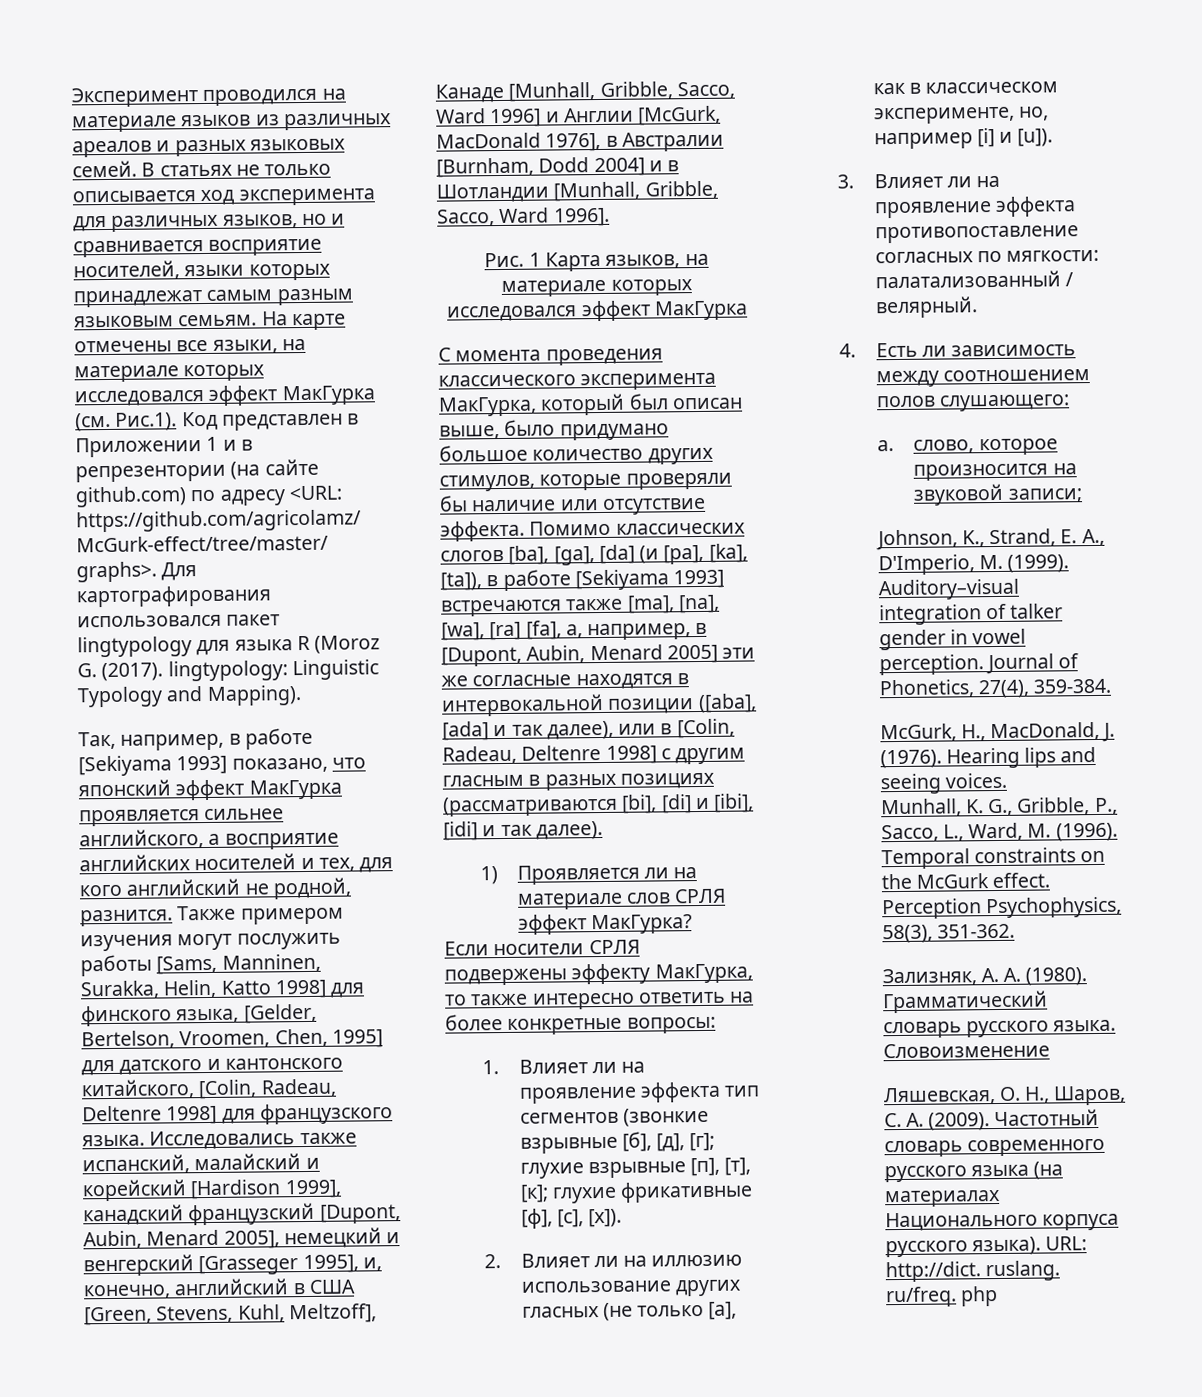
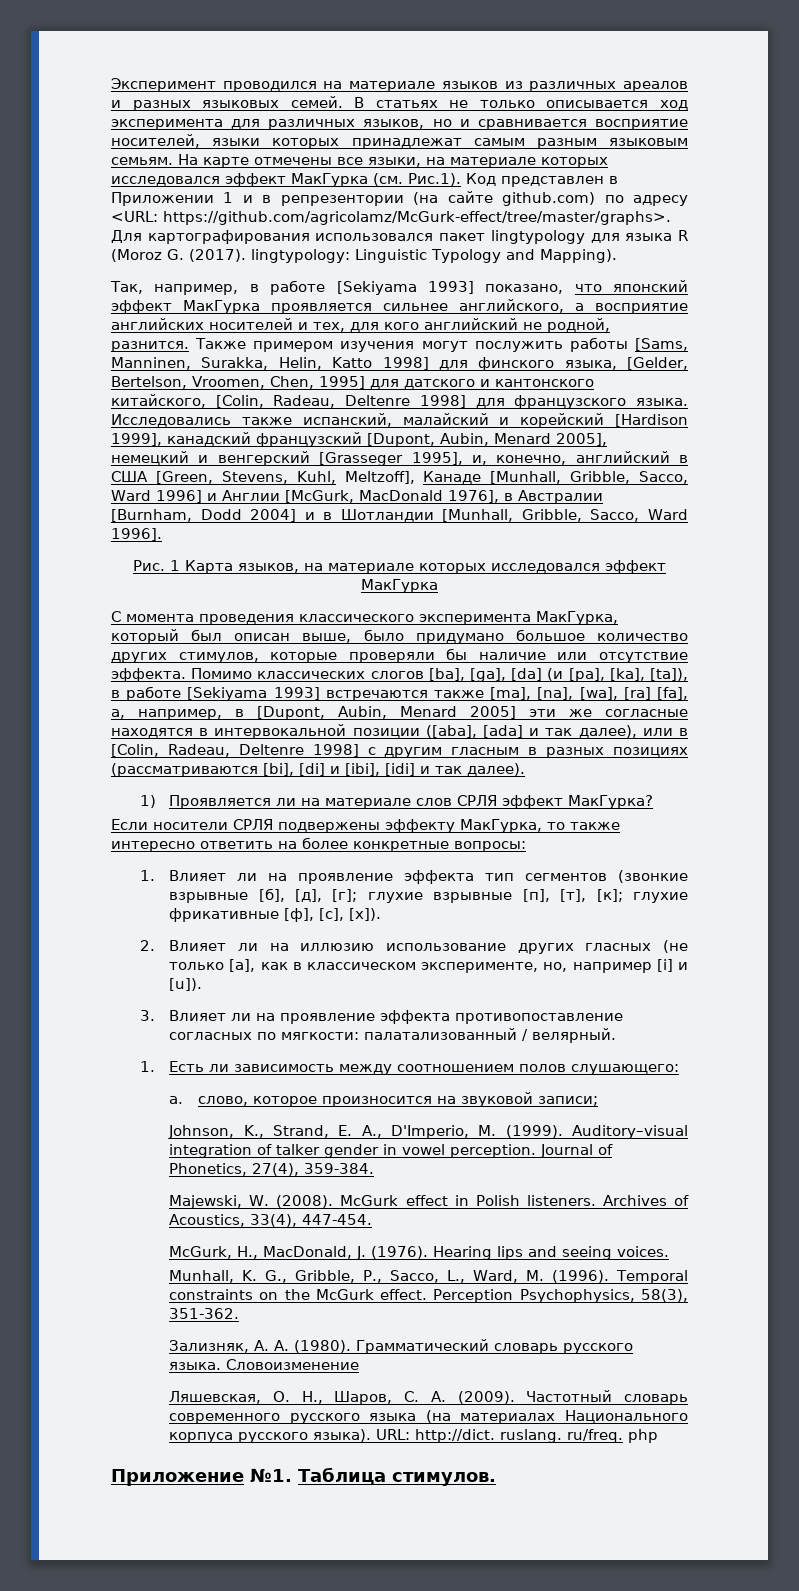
- 4. Есть ли зависимость между соотношением полов слушающего:
+ 1. Есть ли зависимость между соотношением полов слушающего:
+ Majewski, W. (2008). McGurk effect in Polish listeners. Archives of Acoustics, 33(4), 447-454.
+ Приложение №1. Таблица стимулов.

